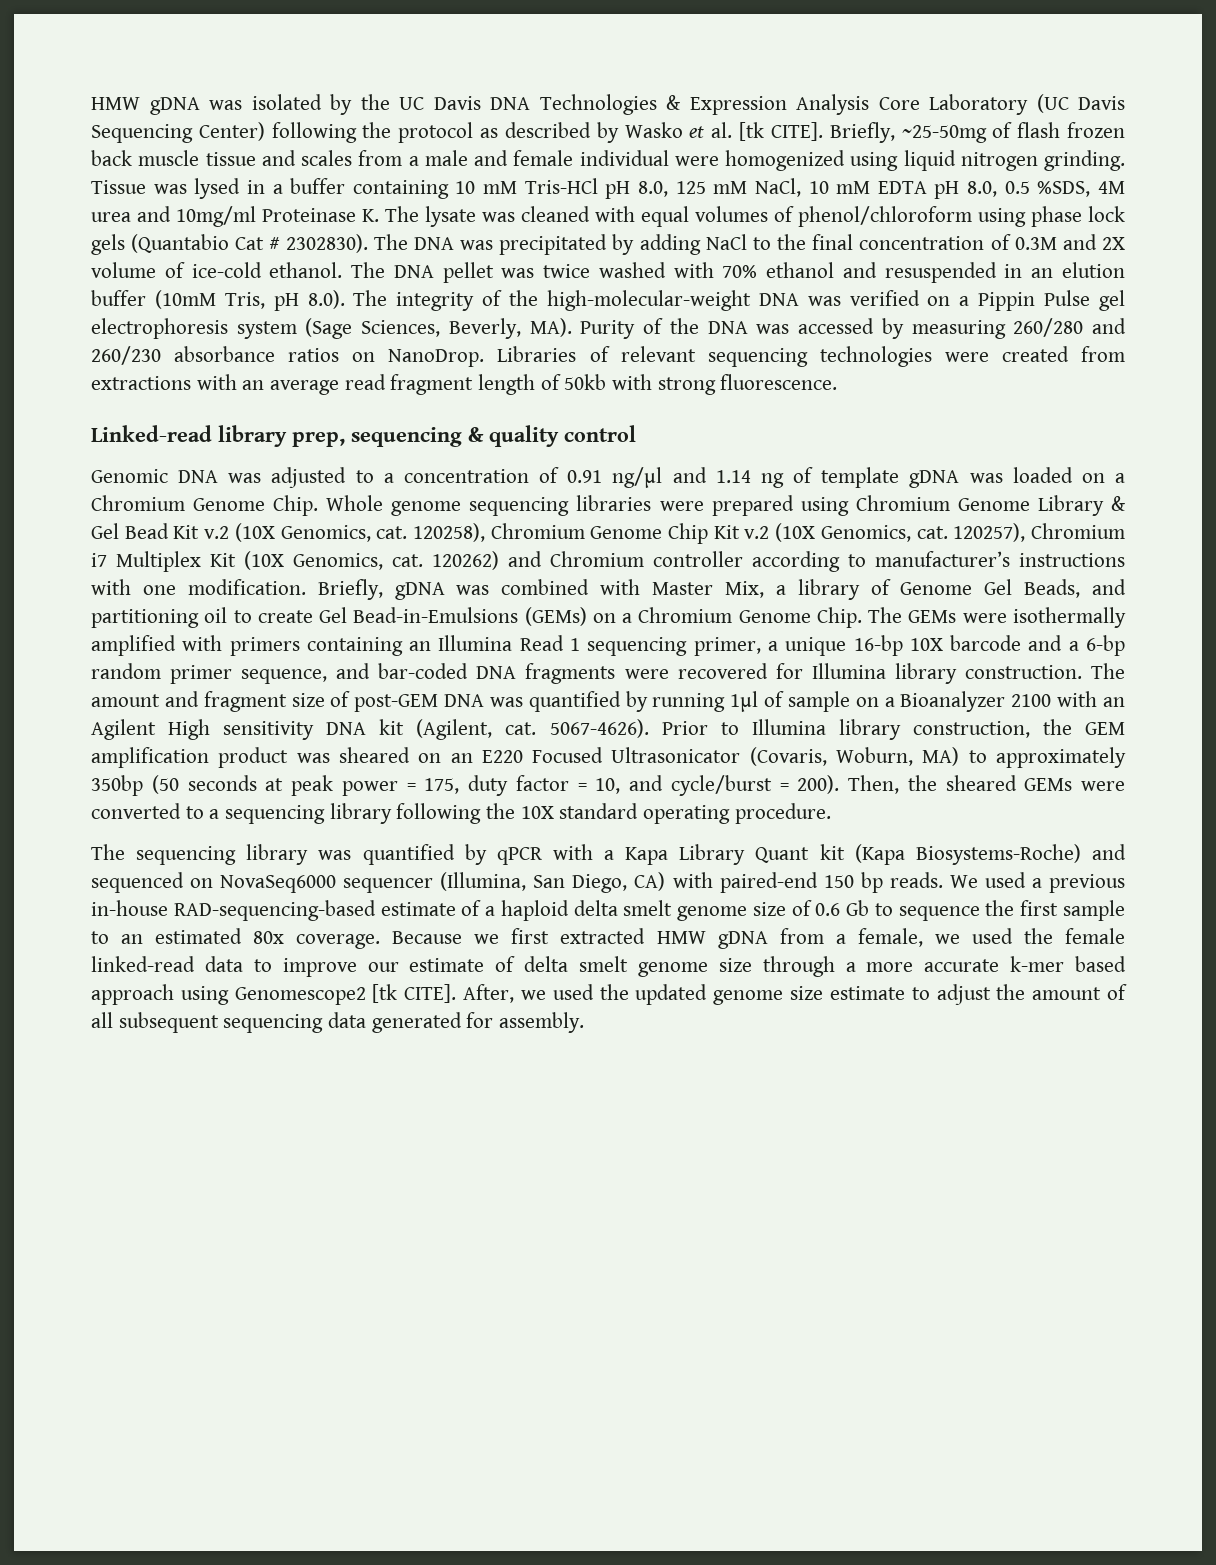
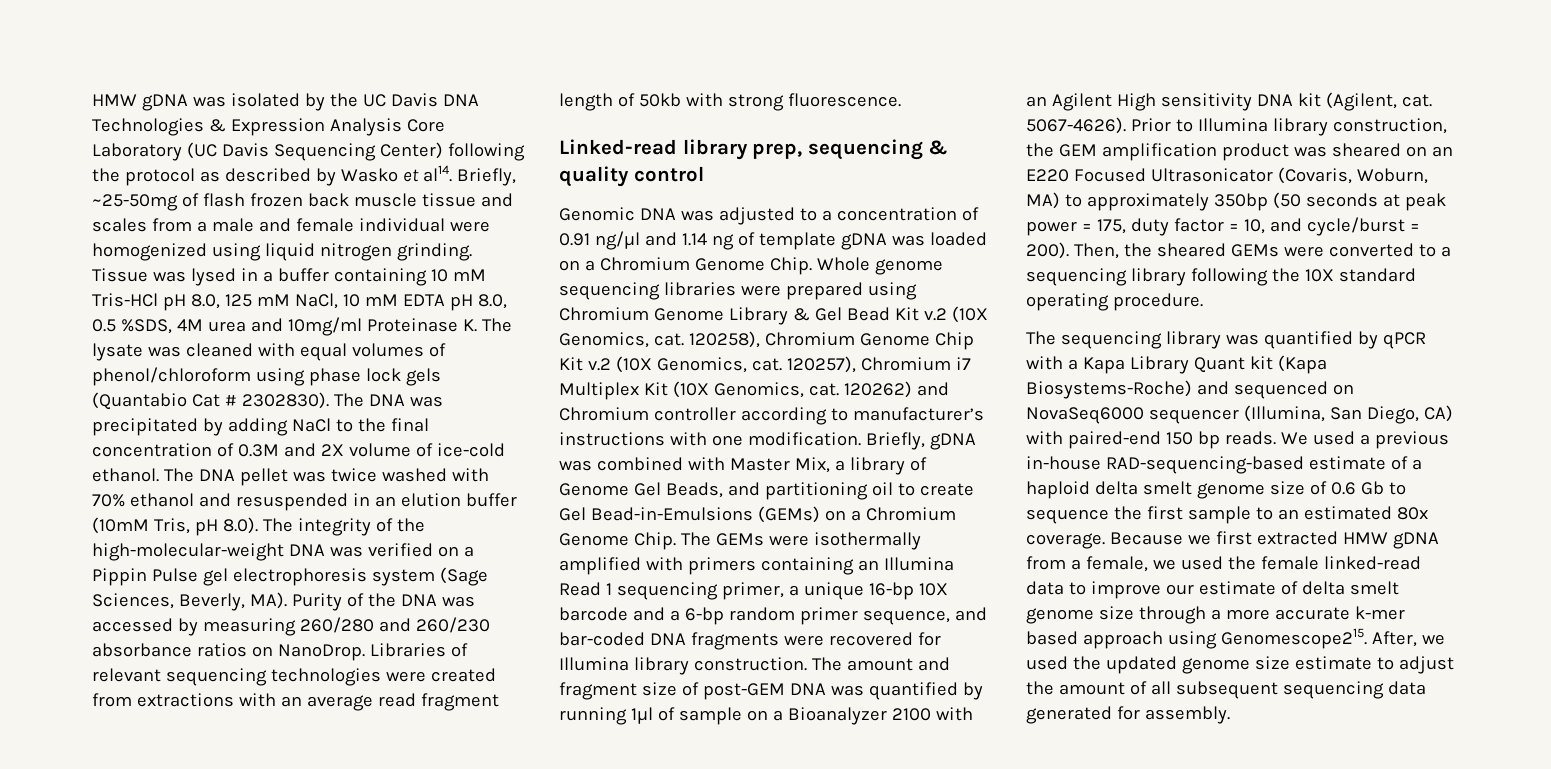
- HMW gDNA was isolated by the UC Davis DNA Technologies & Expression Analysis Core Laboratory (UC Davis Sequencing Center) following the protocol as described by Wasko et al. [tk CITE].
+ HMW gDNA was isolated by the UC Davis DNA Technologies & Expression Analysis Core Laboratory (UC Davis Sequencing Center) following the protocol as described by Wasko et al14.
- Because we first extracted HMW gDNA from a female, we used the female linked-read data to improve our estimate of delta smelt genome size through a more accurate k-mer based approach using Genomescope2 [tk CITE].
+ Because we first extracted HMW gDNA from a female, we used the female linked-read data to improve our estimate of delta smelt genome size through a more accurate k-mer based approach using Genomescope215.

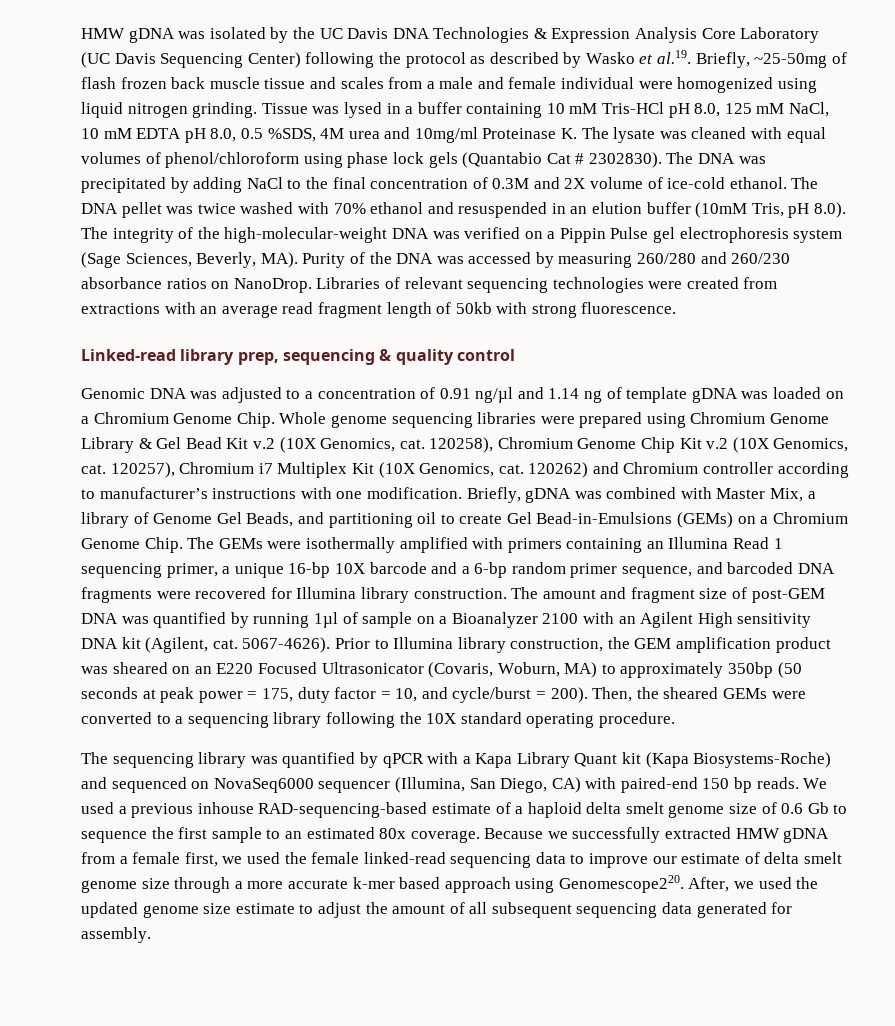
- HMW gDNA was isolated by the UC Davis DNA Technologies & Expression Analysis Core Laboratory (UC Davis Sequencing Center) following the protocol as described by Wasko et al14. Briefly, ~25-50mg of flash frozen back muscle tissue and scales from a male and female individual were homogenized using liquid nitrogen grinding.
+ HMW gDNA was isolated by the UC Davis DNA Technologies & Expression Analysis Core Laboratory (UC Davis Sequencing Center) following the protocol as described by Wasko et al.19. Briefly, ~25-50mg of flash frozen back muscle tissue and scales from a male and female individual were homogenized using liquid nitrogen grinding.
- The GEMs were isothermally amplified with primers containing an Illumina Read 1 sequencing primer, a unique 16-bp 10X barcode and a 6-bp random primer sequence, and bar-coded DNA fragments were recovered for Illumina library construction.
+ The GEMs were isothermally amplified with primers containing an Illumina Read 1 sequencing primer, a unique 16-bp 10X barcode and a 6-bp random primer sequence, and barcoded DNA fragments were recovered for Illumina library construction.
- We used a previous in-house RAD-sequencing-based estimate of a haploid delta smelt genome size of 0.6 Gb to sequence the first sample to an estimated 80x coverage.
+ We used a previous inhouse RAD-sequencing-based estimate of a haploid delta smelt genome size of 0.6 Gb to sequence the first sample to an estimated 80x coverage.
- Because we first extracted HMW gDNA from a female, we used the female linked-read data to improve our estimate of delta smelt genome size through a more accurate k-mer based approach using Genomescope215.
+ Because we successfully extracted HMW gDNA from a female first, we used the female linked-read sequencing data to improve our estimate of delta smelt genome size through a more accurate k-mer based approach using Genomescope220.

